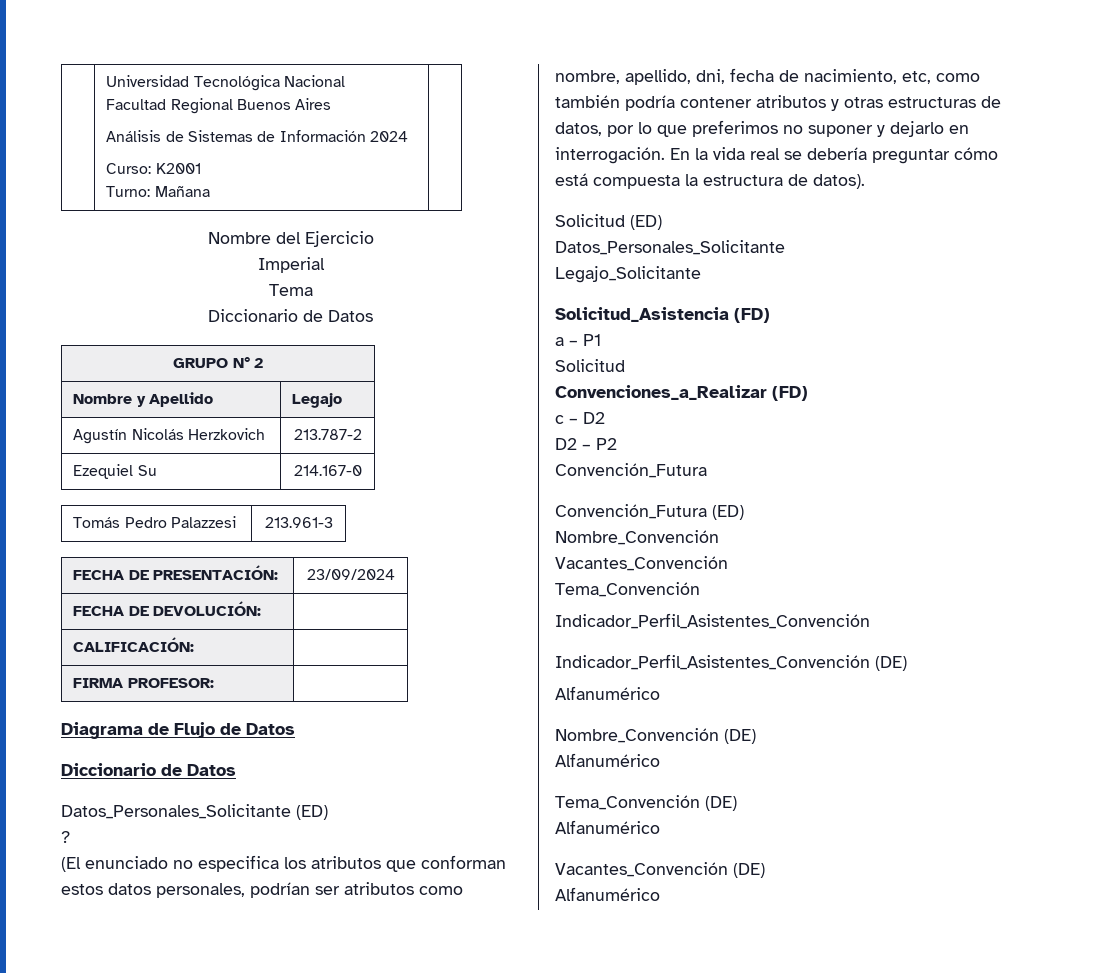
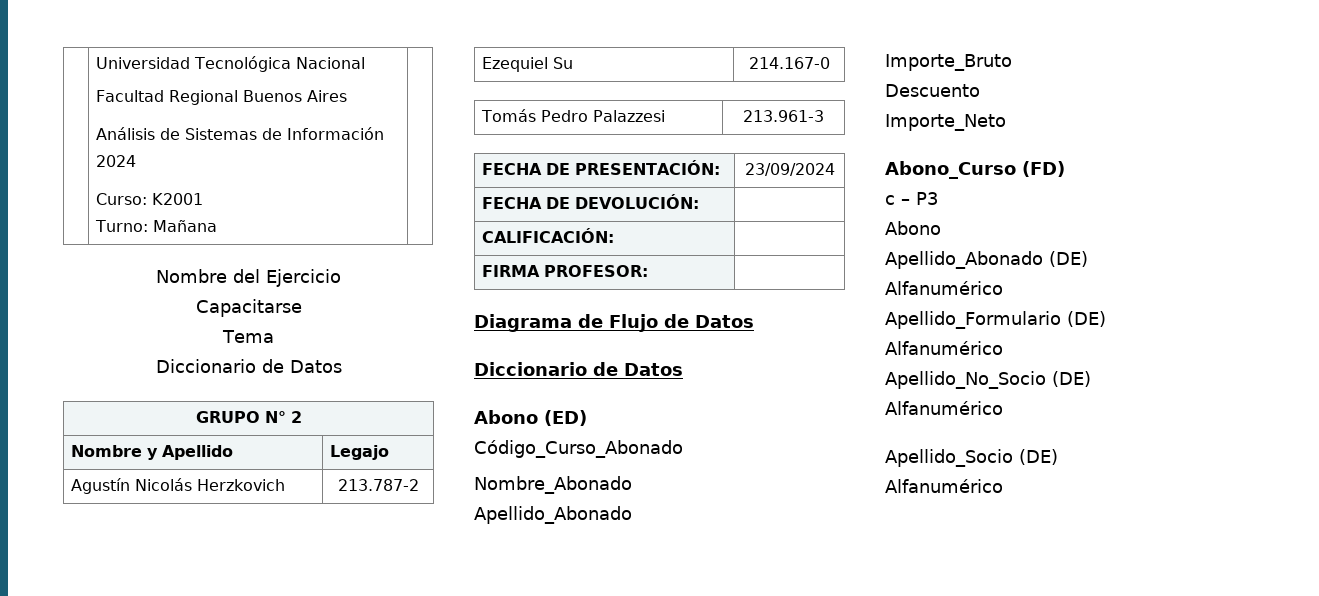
- Imperial
+ Capacitarse
- Datos_Personales_Solicitante (ED)
- ?
- (El enunciado no especifica los atributos que conforman estos datos personales, podrían ser atributos como nombre, apellido, dni, fecha de nacimiento, etc, como también podría contener atributos y otras estructuras de datos, por lo que preferimos no suponer y dejarlo en interrogación. En la vida real se debería preguntar cómo está compuesta la estructura de datos).
- Solicitud (ED)
- Datos_Personales_Solicitante
- Legajo_Solicitante
- Solicitud_Asistencia (FD)
- a – P1
- Solicitud
- Convenciones_a_Realizar (FD)
- c – D2
- D2 – P2
- Convención_Futura
- Convención_Futura (ED)
- Nombre_Convención
- Vacantes_Convención
- Tema_Convención
- Indicador_Perfil_Asistentes_Convención
- Indicador_Perfil_Asistentes_Convención (DE)
+ Abono (ED)
+ Código_Curso_Abonado
+ Nombre_Abonado
+ Apellido_Abonado
+ Importe_Bruto
+ Descuento
+ Importe_Neto
+ Abono_Curso (FD)
+ c – P3
+ Abono
+ Apellido_Abonado (DE)
  Alfanumérico
- Nombre_Convención (DE)
+ Apellido_Formulario (DE)
  Alfanumérico
- Tema_Convención (DE)
+ Apellido_No_Socio (DE)
  Alfanumérico
- Vacantes_Convención (DE)
+ Apellido_Socio (DE)

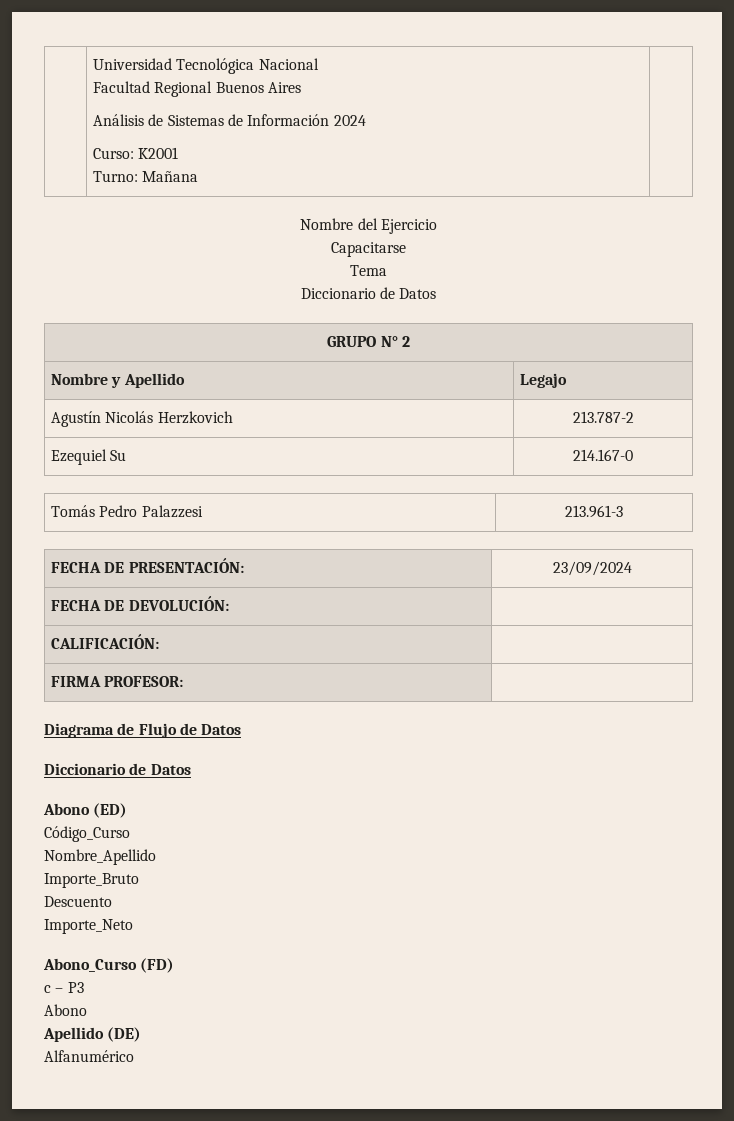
- Código_Curso_Abonado
- Nombre_Abonado
- Apellido_Abonado
+ Código_Curso
+ Nombre_Apellido
- Apellido_Abonado (DE)
- Alfanumérico
- Apellido_Formulario (DE)
- Alfanumérico
- Apellido_No_Socio (DE)
- Alfanumérico
- Apellido_Socio (DE)
+ Apellido (DE)

